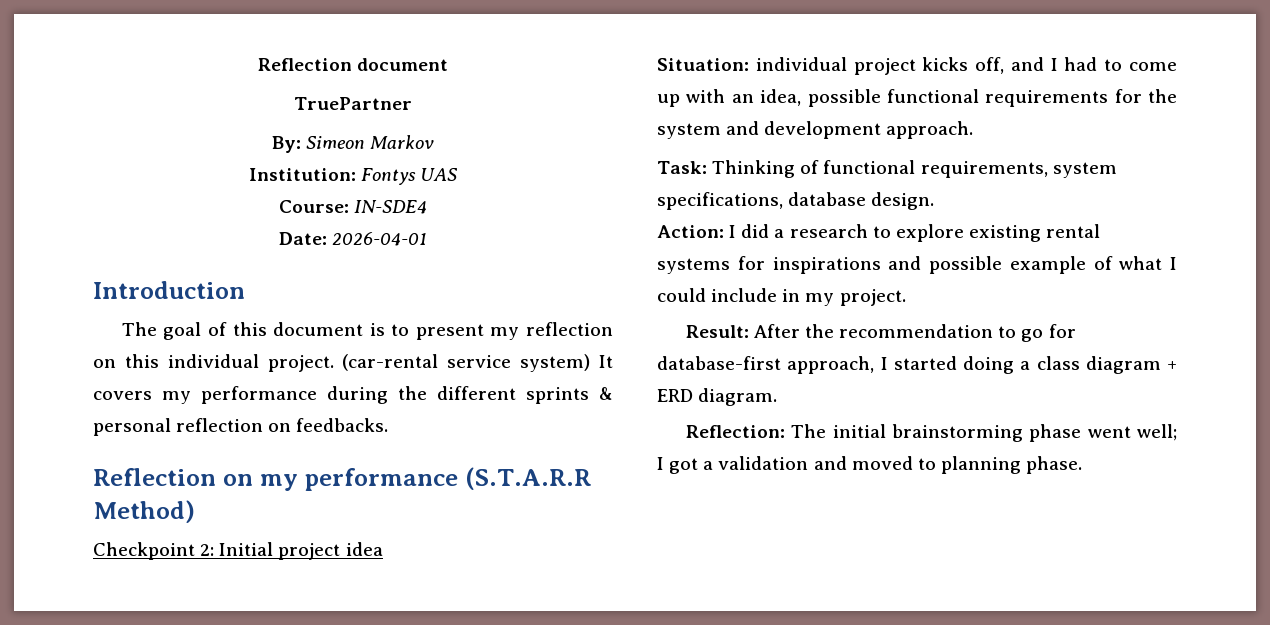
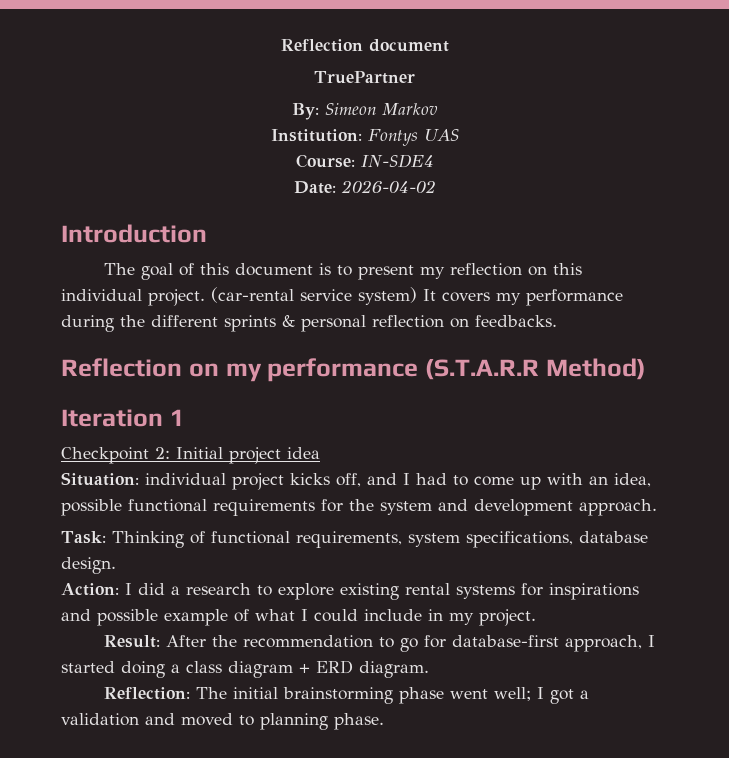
- Date: 2026-04-01
+ Date: 2026-04-02
+ Iteration 1

